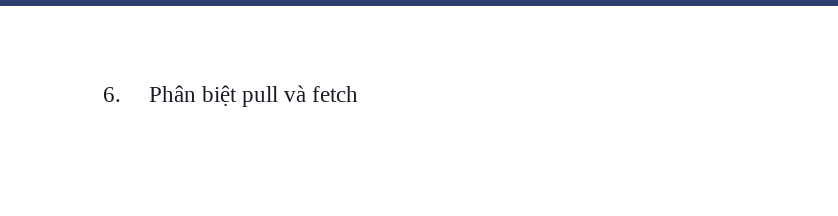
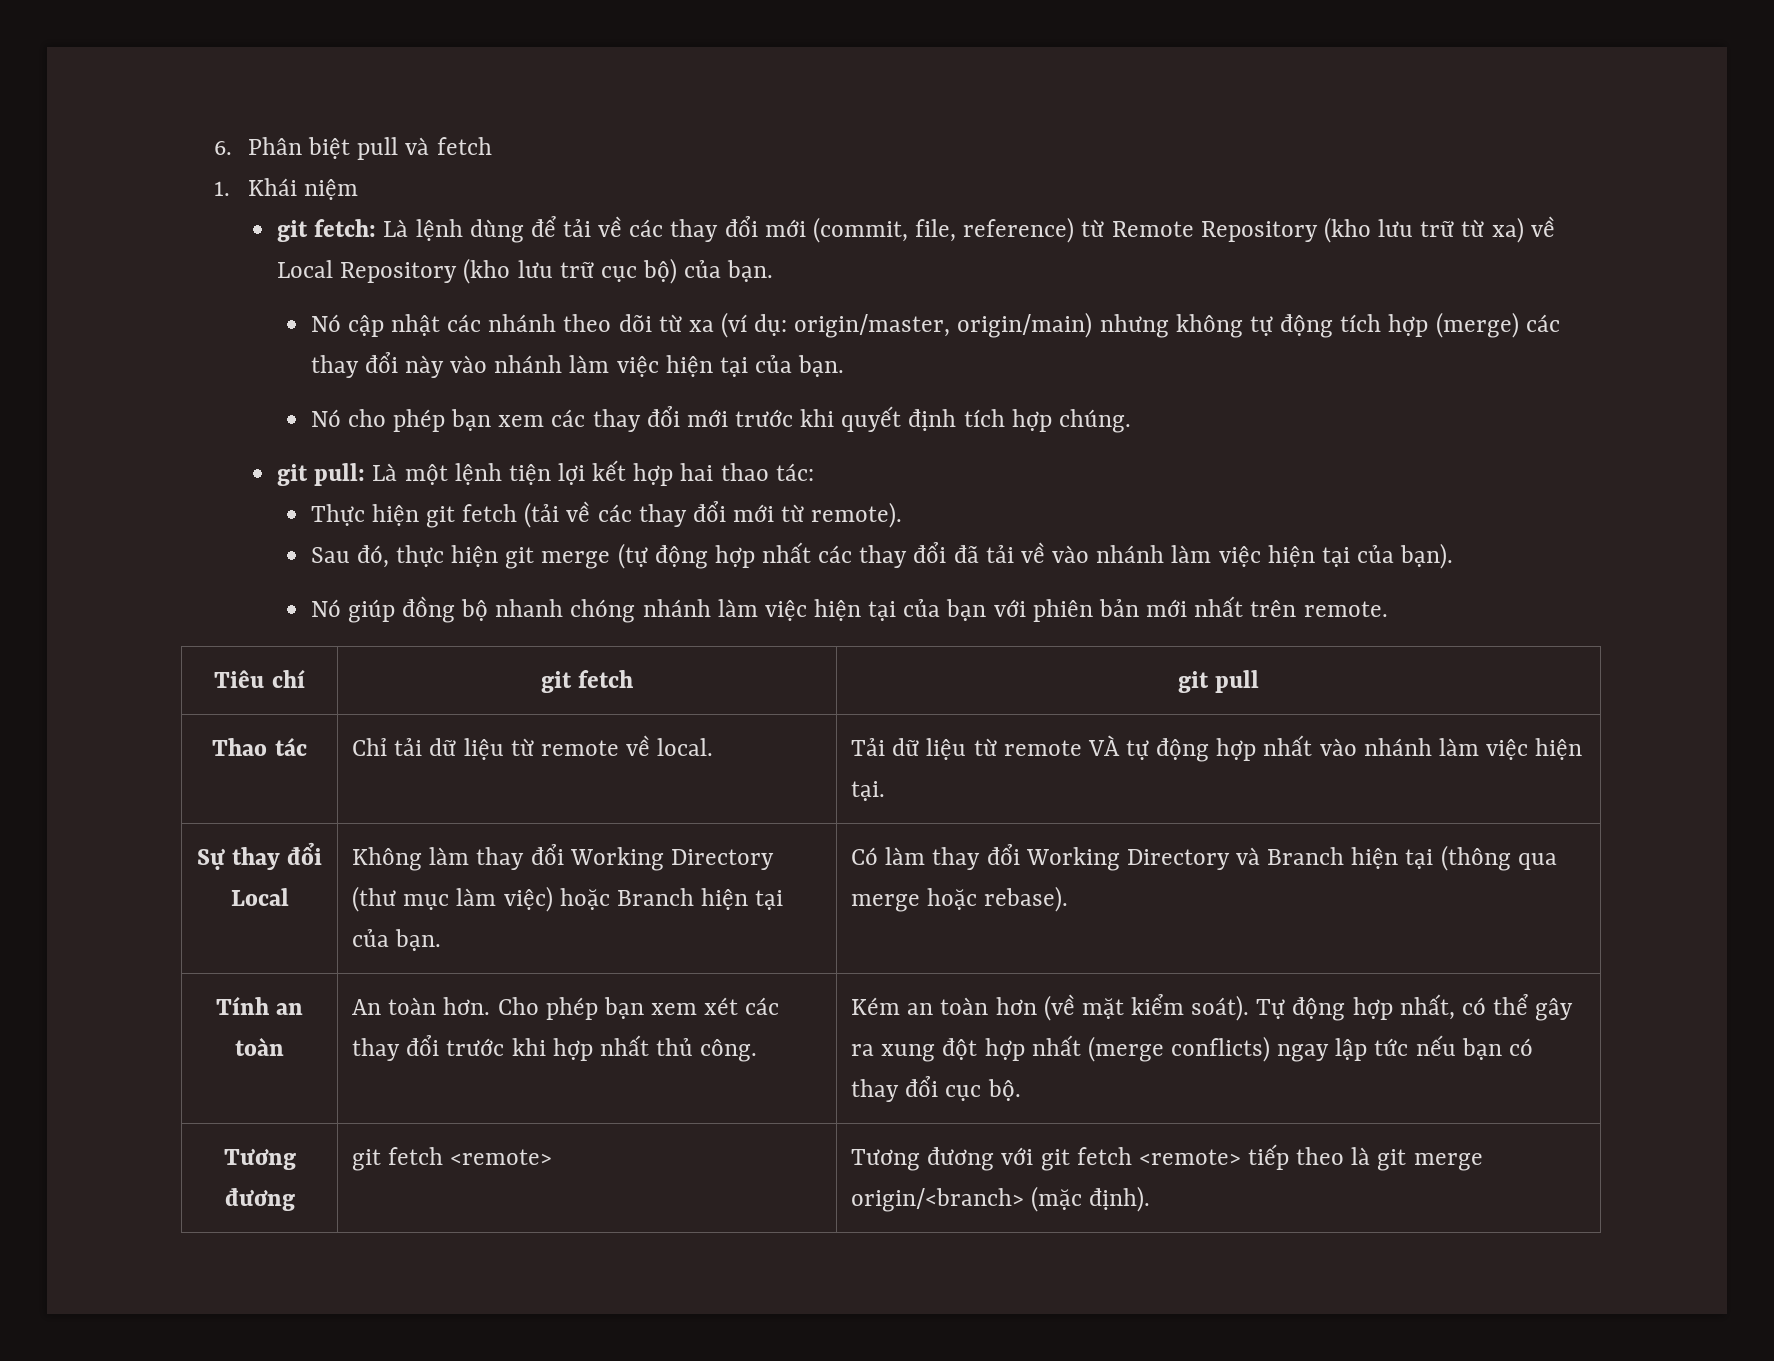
+ 1. Khái niệm
+ git fetch: Là lệnh dùng để tải về các thay đổi mới (commit, file, reference) từ Remote Repository (kho lưu trữ từ xa) về Local Repository (kho lưu trữ cục bộ) của bạn.
+ Nó cập nhật các nhánh theo dõi từ xa (ví dụ: origin/master, origin/main) nhưng không tự động tích hợp (merge) các thay đổi này vào nhánh làm việc hiện tại của bạn.
+ Nó cho phép bạn xem các thay đổi mới trước khi quyết định tích hợp chúng.
+ git pull: Là một lệnh tiện lợi kết hợp hai thao tác:
+ Thực hiện git fetch (tải về các thay đổi mới từ remote).
+ Sau đó, thực hiện git merge (tự động hợp nhất các thay đổi đã tải về vào nhánh làm việc hiện tại của bạn).
+ Nó giúp đồng bộ nhanh chóng nhánh làm việc hiện tại của bạn với phiên bản mới nhất trên remote.
+ Tiêu chí | git fetch | git pull
+ Thao tác | Chỉ tải dữ liệu từ remote về local. | Tải dữ liệu từ remote VÀ tự động hợp nhất vào nhánh làm việc hiện tại.
+ Sự thay đổi Local | Không làm thay đổi Working Directory (thư mục làm việc) hoặc Branch hiện tại của bạn. | Có làm thay đổi Working Directory và Branch hiện tại (thông qua merge hoặc rebase).
+ Tính an toàn | An toàn hơn. Cho phép bạn xem xét các thay đổi trước khi hợp nhất thủ công. | Kém an toàn hơn (về mặt kiểm soát). Tự động hợp nhất, có thể gây ra xung đột hợp nhất (merge conflicts) ngay lập tức nếu bạn có thay đổi cục bộ.
+ Tương đương | git fetch <remote> | Tương đương với git fetch <remote> tiếp theo là git merge origin/<branch> (mặc định).

